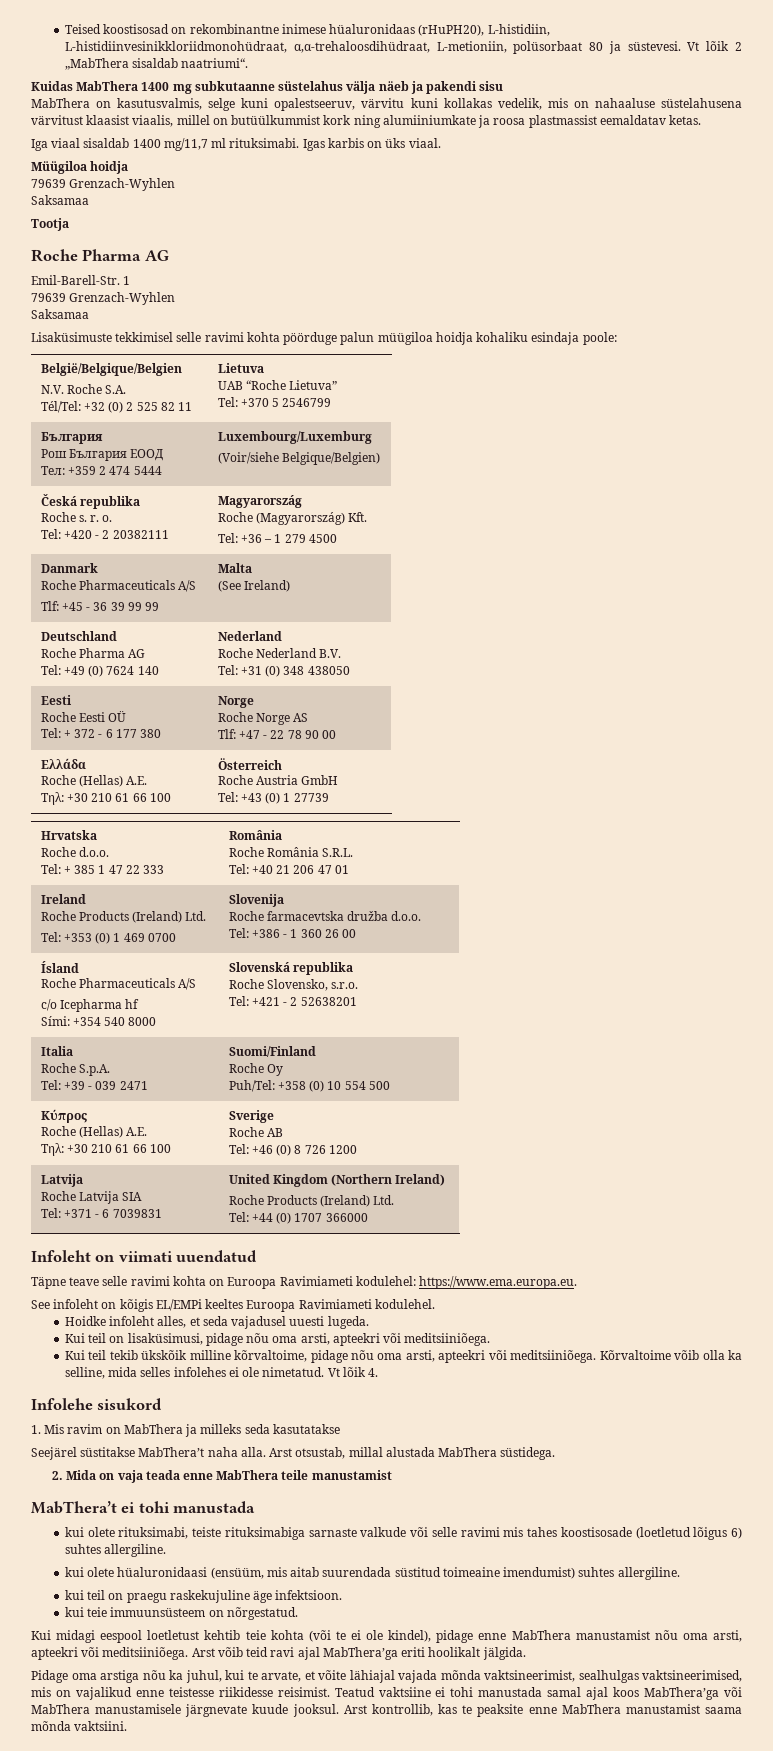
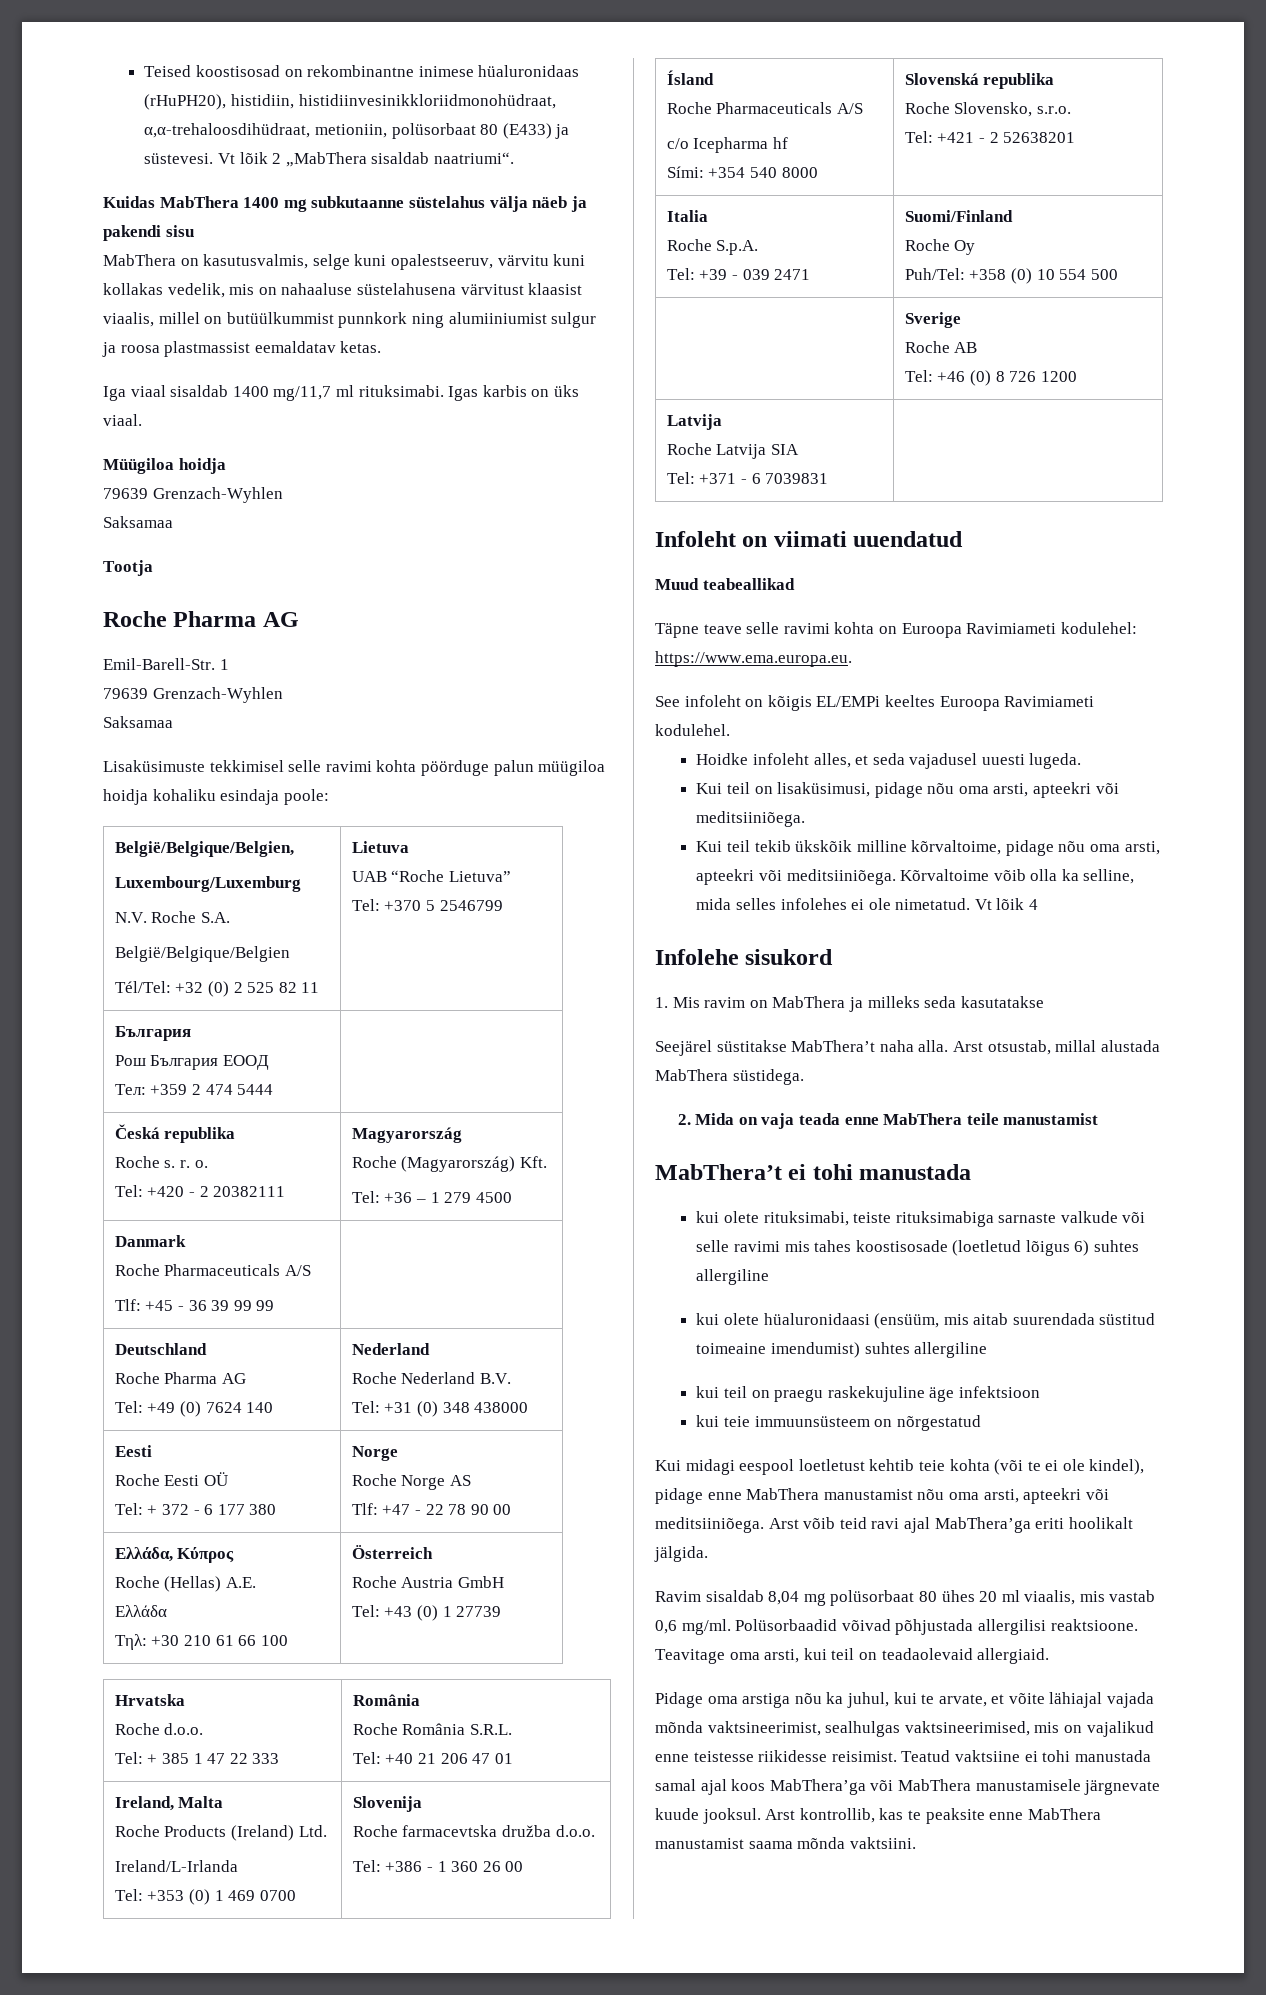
- Teised koostisosad on rekombinantne inimese hüaluronidaas (rHuPH20), L-histidiin, L-histidiinvesinikkloriidmonohüdraat, α,α-trehaloosdihüdraat, L-metioniin, polüsorbaat 80 ja süstevesi.
+ Teised koostisosad on rekombinantne inimese hüaluronidaas (rHuPH20), histidiin, histidiinvesinikkloriidmonohüdraat, α,α-trehaloosdihüdraat, metioniin, polüsorbaat 80 (E433) ja süstevesi.
- MabThera on kasutusvalmis, selge kuni opalestseeruv, värvitu kuni kollakas vedelik, mis on nahaaluse süstelahusena värvitust klaasist viaalis, millel on butüülkummist kork ning alumiiniumkate ja roosa plastmassist eemaldatav ketas.
+ MabThera on kasutusvalmis, selge kuni opalestseeruv, värvitu kuni kollakas vedelik, mis on nahaaluse süstelahusena värvitust klaasist viaalis, millel on butüülkummist punnkork ning alumiiniumist sulgur ja roosa plastmassist eemaldatav ketas.
+ België/Belgique/Belgien,
+ Luxembourg/Luxemburg
+ N.V. Roche S.A.
  België/Belgique/Belgien
- N.V. Roche S.A.
  Tél/Tel: +32 (0) 2 525 82 11 | Lietuva
  UAB “Roche Lietuva”
  Tel: +370 5 2546799
  България
  Рош България ЕООД
- Тел: +359 2 474 5444 | Luxembourg/Luxemburg
- (Voir/siehe Belgique/Belgien)
+ Тел: +359 2 474 5444 |
  Danmark
  Roche Pharmaceuticals A/S
- Tlf: +45 - 36 39 99 99 | Malta
- (See Ireland)
+ Tlf: +45 - 36 39 99 99 |
  Deutschland
  Roche Pharma AG
  Tel: +49 (0) 7624 140 | Nederland
  Roche Nederland B.V.
- Tel: +31 (0) 348 438050
+ Tel: +31 (0) 348 438000
+ Ελλάδα, Kύπρος
+ Roche (Hellas) A.E.
  Ελλάδα
- Roche (Hellas) A.E.
- Ireland
+ Ireland, Malta
  Roche Products (Ireland) Ltd.
+ Ireland/L-Irlanda
- Kύπρος
- Roche (Hellas) A.E.
- Τηλ: +30 210 61 66 100 | Sverige
+ | Sverige
  Roche AB
  Tel: +46 (0) 8 726 1200
  Latvija
  Roche Latvija SIA
- Tel: +371 - 6 7039831 | United Kingdom (Northern Ireland)
- Roche Products (Ireland) Ltd.
- Tel: +44 (0) 1707 366000
+ Tel: +371 - 6 7039831 |
+ Muud teabeallikad
- Vt lõik 4.
+ Vt lõik 4
- kui olete rituksimabi, teiste rituksimabiga sarnaste valkude või selle ravimi mis tahes koostisosade (loetletud lõigus 6) suhtes allergiline.
+ kui olete rituksimabi, teiste rituksimabiga sarnaste valkude või selle ravimi mis tahes koostisosade (loetletud lõigus 6) suhtes allergiline
- kui olete hüaluronidaasi (ensüüm, mis aitab suurendada süstitud toimeaine imendumist) suhtes allergiline.
+ kui olete hüaluronidaasi (ensüüm, mis aitab suurendada süstitud toimeaine imendumist) suhtes allergiline
- kui teil on praegu raskekujuline äge infektsioon.
+ kui teil on praegu raskekujuline äge infektsioon
- kui teie immuunsüsteem on nõrgestatud.
+ kui teie immuunsüsteem on nõrgestatud
+ Ravim sisaldab 8,04 mg polüsorbaat 80 ühes 20 ml viaalis, mis vastab 0,6 mg/ml. Polüsorbaadid võivad põhjustada allergilisi reaktsioone. Teavitage oma arsti, kui teil on teadaolevaid allergiaid.

